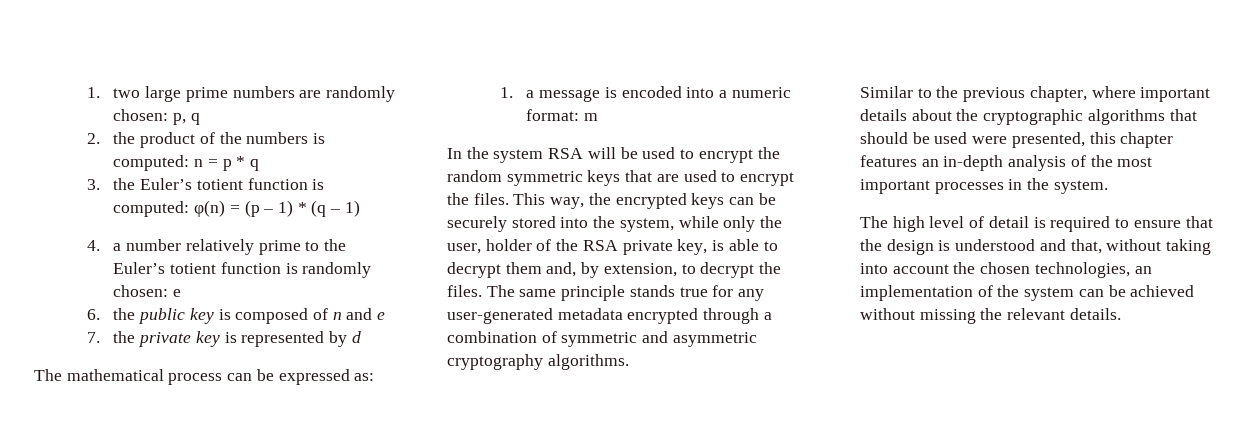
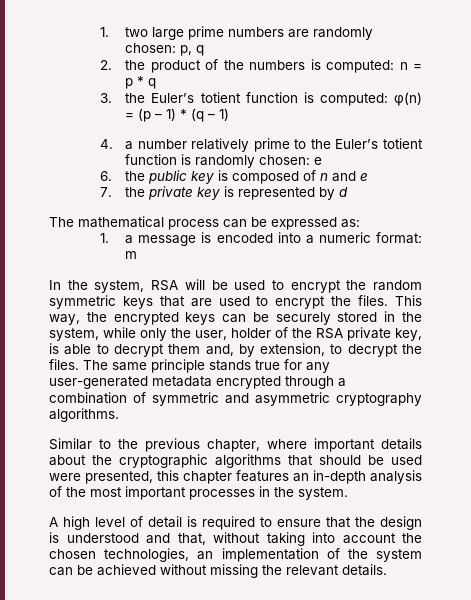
- In the system RSA will be used to encrypt the random symmetric keys that are used to encrypt the files.
+ In the system, RSA will be used to encrypt the random symmetric keys that are used to encrypt the files.
- This way, the encrypted keys can be securely stored into the system, while only the user, holder of the RSA private key, is able to decrypt them and, by extension, to decrypt the files.
+ This way, the encrypted keys can be securely stored in the system, while only the user, holder of the RSA private key, is able to decrypt them and, by extension, to decrypt the files.
- The high level of detail is required to ensure that the design is understood and that, without taking into account the chosen technologies, an implementation of the system can be achieved without missing the relevant details.
+ A high level of detail is required to ensure that the design is understood and that, without taking into account the chosen technologies, an implementation of the system can be achieved without missing the relevant details.

